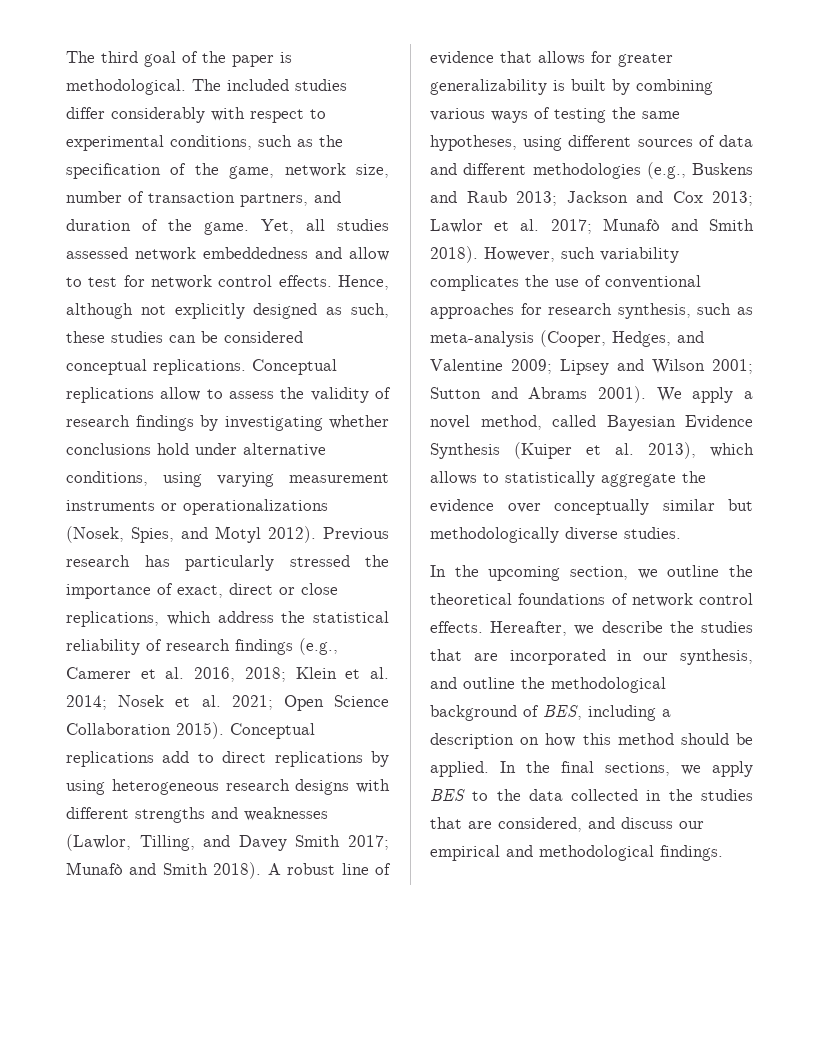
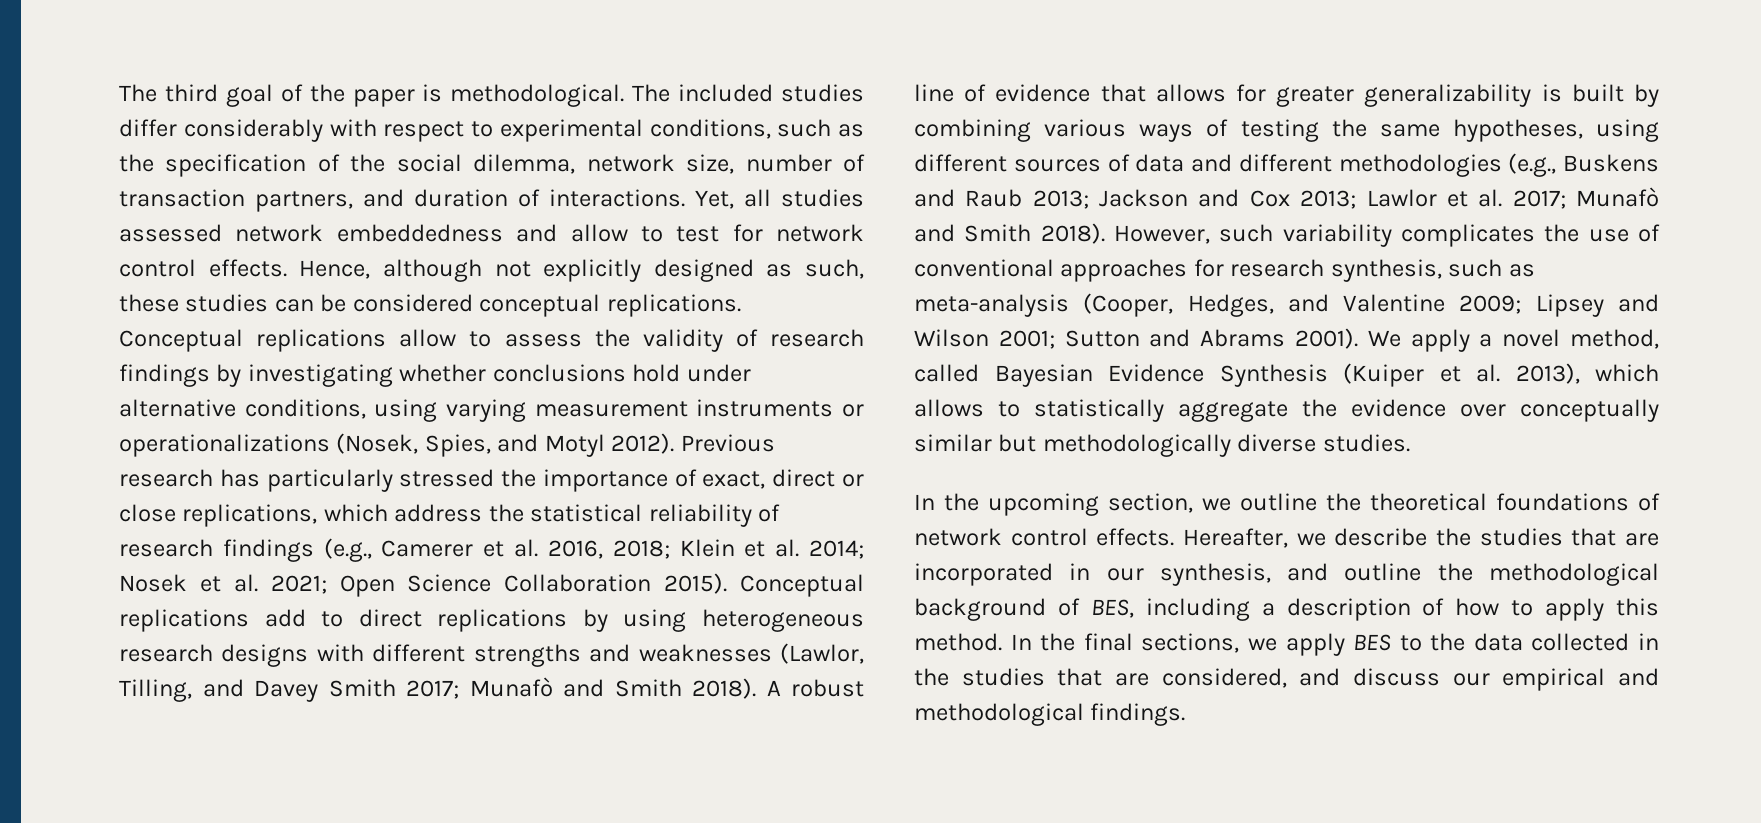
- The included studies differ considerably with respect to experimental conditions, such as the specification of the game, network size, number of transaction partners, and duration of the game.
+ The included studies differ considerably with respect to experimental conditions, such as the specification of the social dilemma, network size, number of transaction partners, and duration of interactions.
- Hereafter, we describe the studies that are incorporated in our synthesis, and outline the methodological background of BES, including a description on how this method should be applied.
+ Hereafter, we describe the studies that are incorporated in our synthesis, and outline the methodological background of BES, including a description of how to apply this method.

